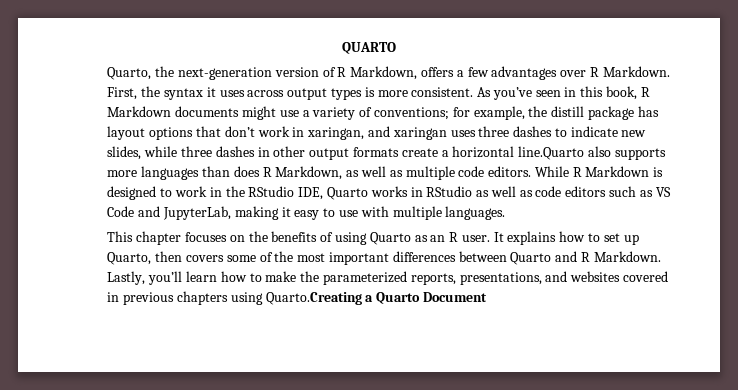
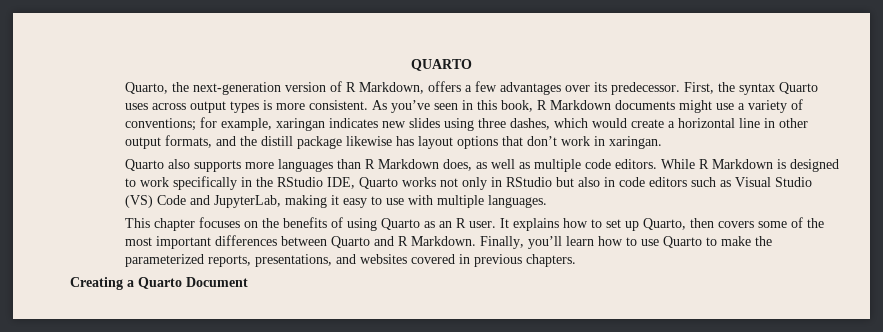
- Quarto, the next-generation version of R Markdown, offers a few advantages over R Markdown.
+ Quarto, the next-generation version of R Markdown, offers a few advantages over its predecessor.
- First, the syntax it uses across output types is more consistent.
+ First, the syntax Quarto uses across output types is more consistent.
- As you’ve seen in this book, R Markdown documents might use a variety of conventions; for example, the distill package has layout options that don’t work in xaringan, and xaringan uses three dashes to indicate new slides, while three dashes in other output formats create a horizontal line.Quarto also supports more languages than does R Markdown, as well as multiple code editors.
+ As you’ve seen in this book, R Markdown documents might use a variety of conventions; for example, xaringan indicates new slides using three dashes, which would create a horizontal line in other output formats, and the distill package likewise has layout options that don’t work in xaringan.
+ Quarto also supports more languages than R Markdown does, as well as multiple code editors.
- While R Markdown is designed to work in the RStudio IDE, Quarto works in RStudio as well as code editors such as VS Code and JupyterLab, making it easy to use with multiple languages.
+ While R Markdown is designed to work specifically in the RStudio IDE, Quarto works not only in RStudio but also in code editors such as Visual Studio (VS) Code and JupyterLab, making it easy to use with multiple languages.
- Lastly, you’ll learn how to make the parameterized reports, presentations, and websites covered in previous chapters using Quarto.Creating a Quarto Document
+ Finally, you’ll learn how to use Quarto to make the parameterized reports, presentations, and websites covered in previous chapters.
+ Creating a Quarto Document

